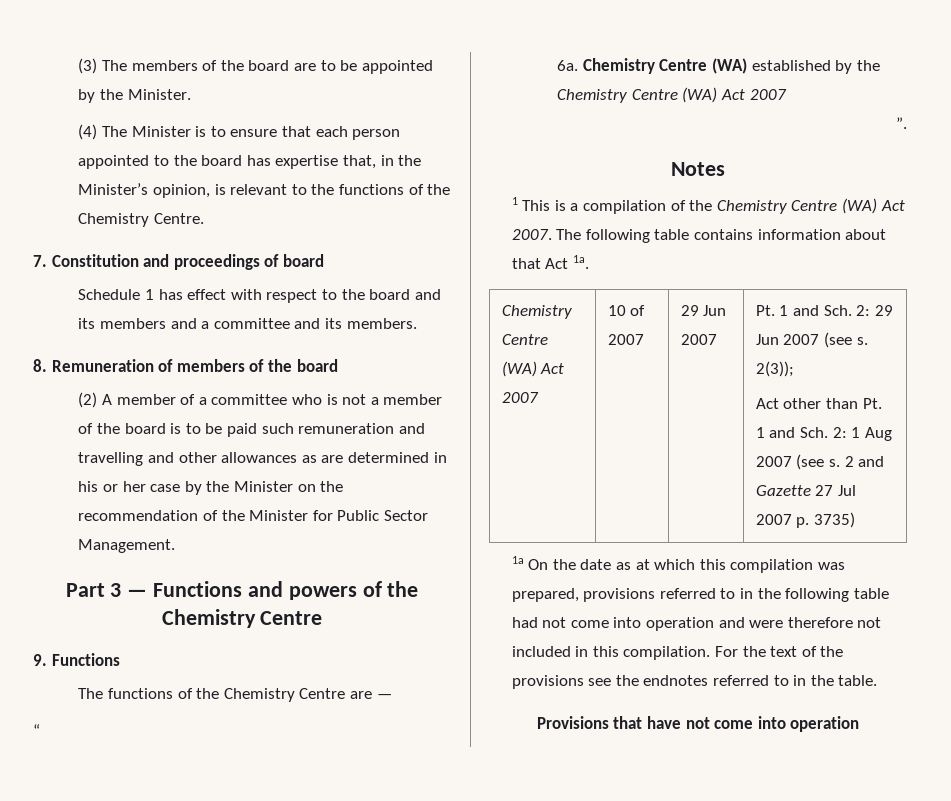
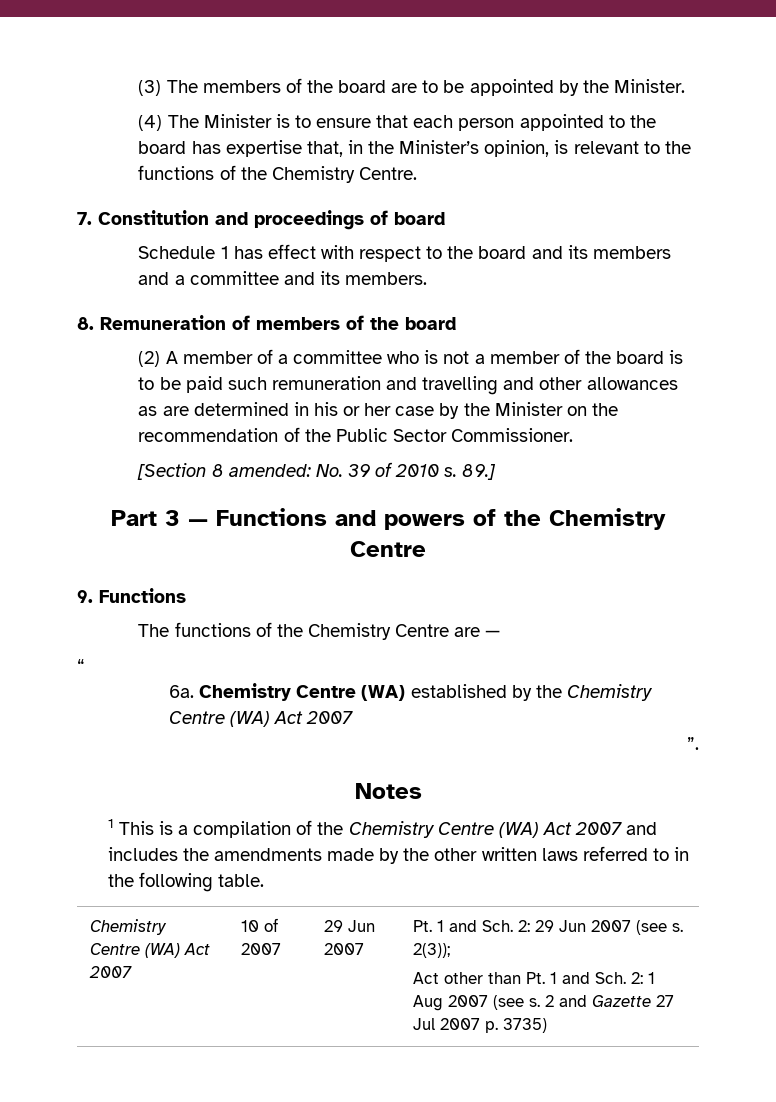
- (2) A member of a committee who is not a member of the board is to be paid such remuneration and travelling and other allowances as are determined in his or her case by the Minister on the recommendation of the Minister for Public Sector Management.
+ (2) A member of a committee who is not a member of the board is to be paid such remuneration and travelling and other allowances as are determined in his or her case by the Minister on the recommendation of the Public Sector Commissioner.
+ [Section 8 amended: No. 39 of 2010 s. 89.]
- 1 This is a compilation of the Chemistry Centre (WA) Act 2007. The following table contains information about that Act 1a.
+ 1 This is a compilation of the Chemistry Centre (WA) Act 2007 and includes the amendments made by the other written laws referred to in the following table.
- 1a On the date as at which this compilation was prepared, provisions referred to in the following table had not come into operation and were therefore not included in this compilation. For the text of the provisions see the endnotes referred to in the table.
- Provisions that have not come into operation

